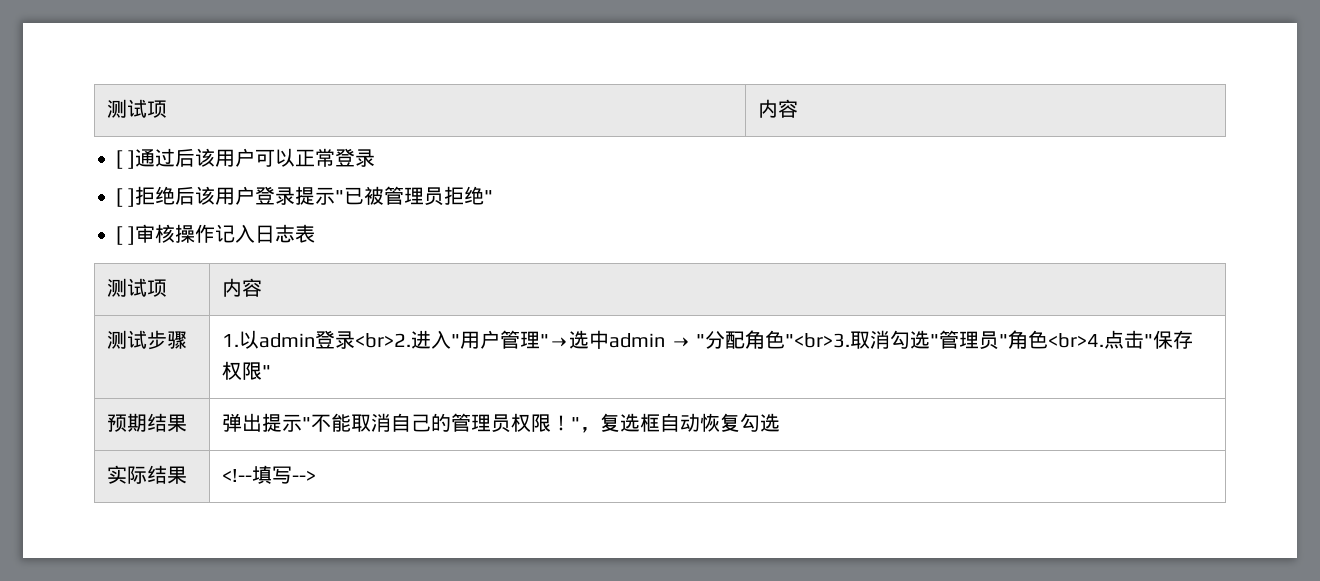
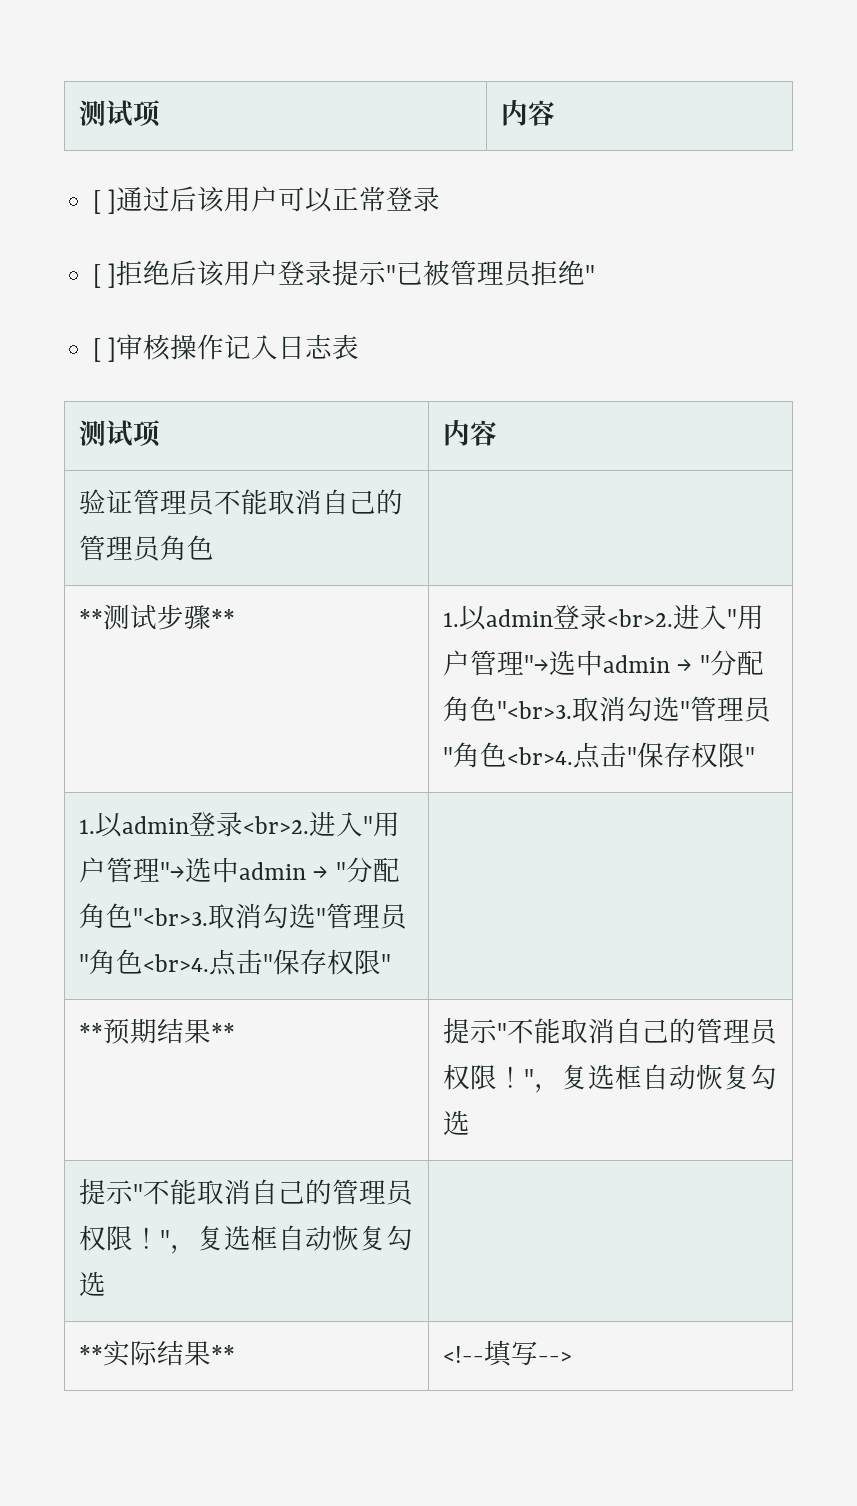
- 测试步骤 | 1.以admin登录<br>2.进入"用户管理"→选中admin → "分配角色"<br>3.取消勾选"管理员"角色<br>4.点击"保存权限"
+ 验证管理员不能取消自己的管理员角色 |
+ **测试步骤** | 1.以admin登录<br>2.进入"用户管理"→选中admin → "分配角色"<br>3.取消勾选"管理员"角色<br>4.点击"保存权限"
- 预期结果 | 弹出提示"不能取消自己的管理员权限！"，复选框自动恢复勾选
+ 1.以admin登录<br>2.进入"用户管理"→选中admin → "分配角色"<br>3.取消勾选"管理员"角色<br>4.点击"保存权限" |
+ **预期结果** | 提示"不能取消自己的管理员权限！"，复选框自动恢复勾选
- 实际结果 | <!--填写-->
+ 提示"不能取消自己的管理员权限！"，复选框自动恢复勾选 |
+ **实际结果** | <!--填写-->

